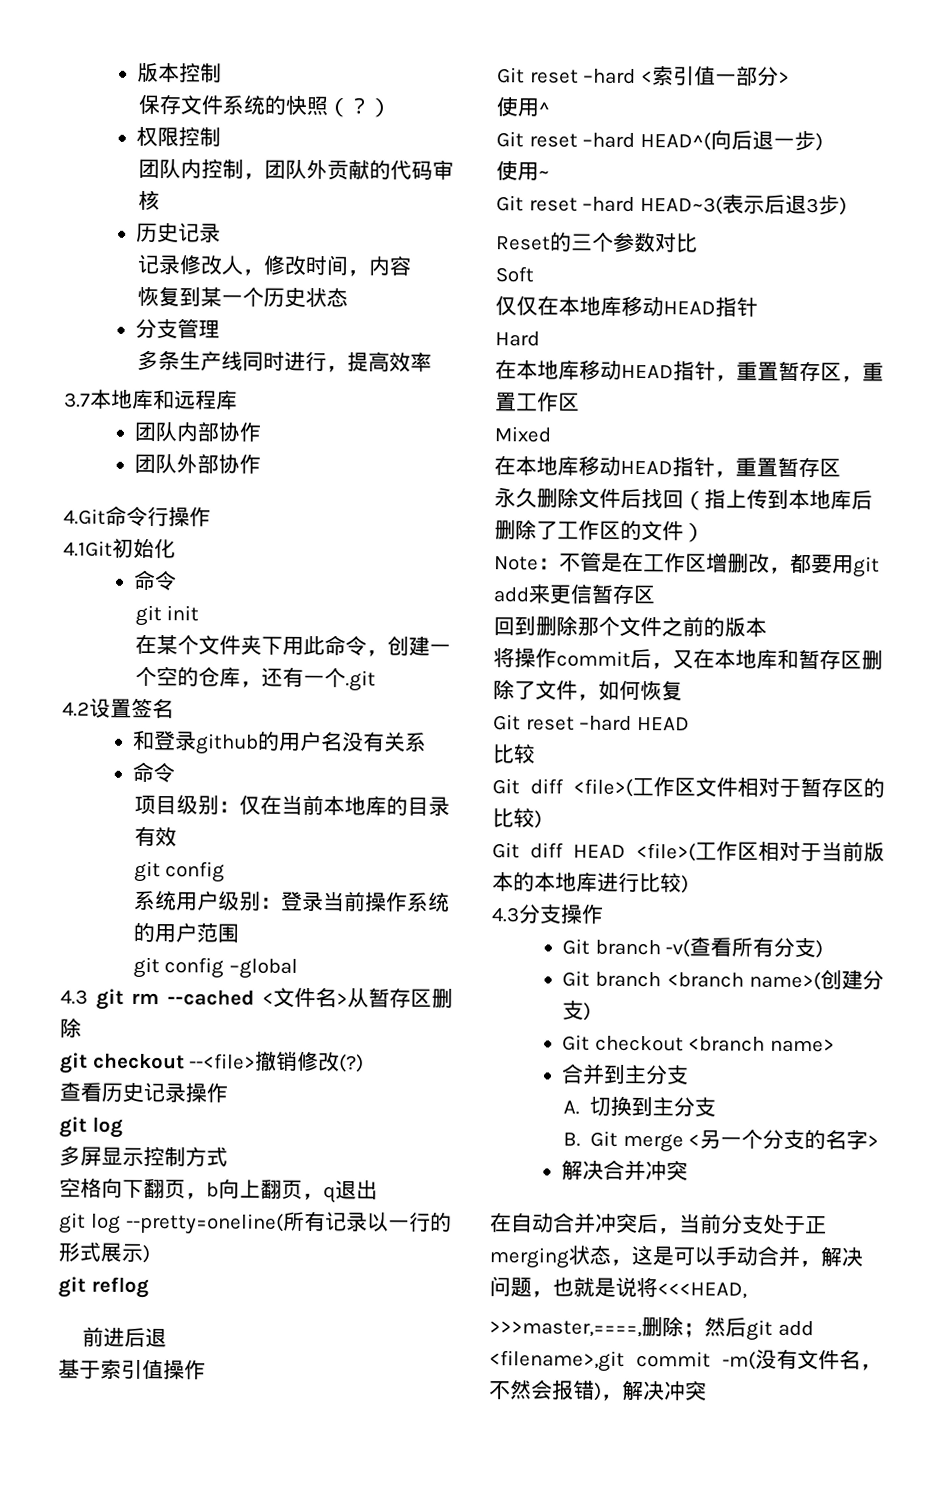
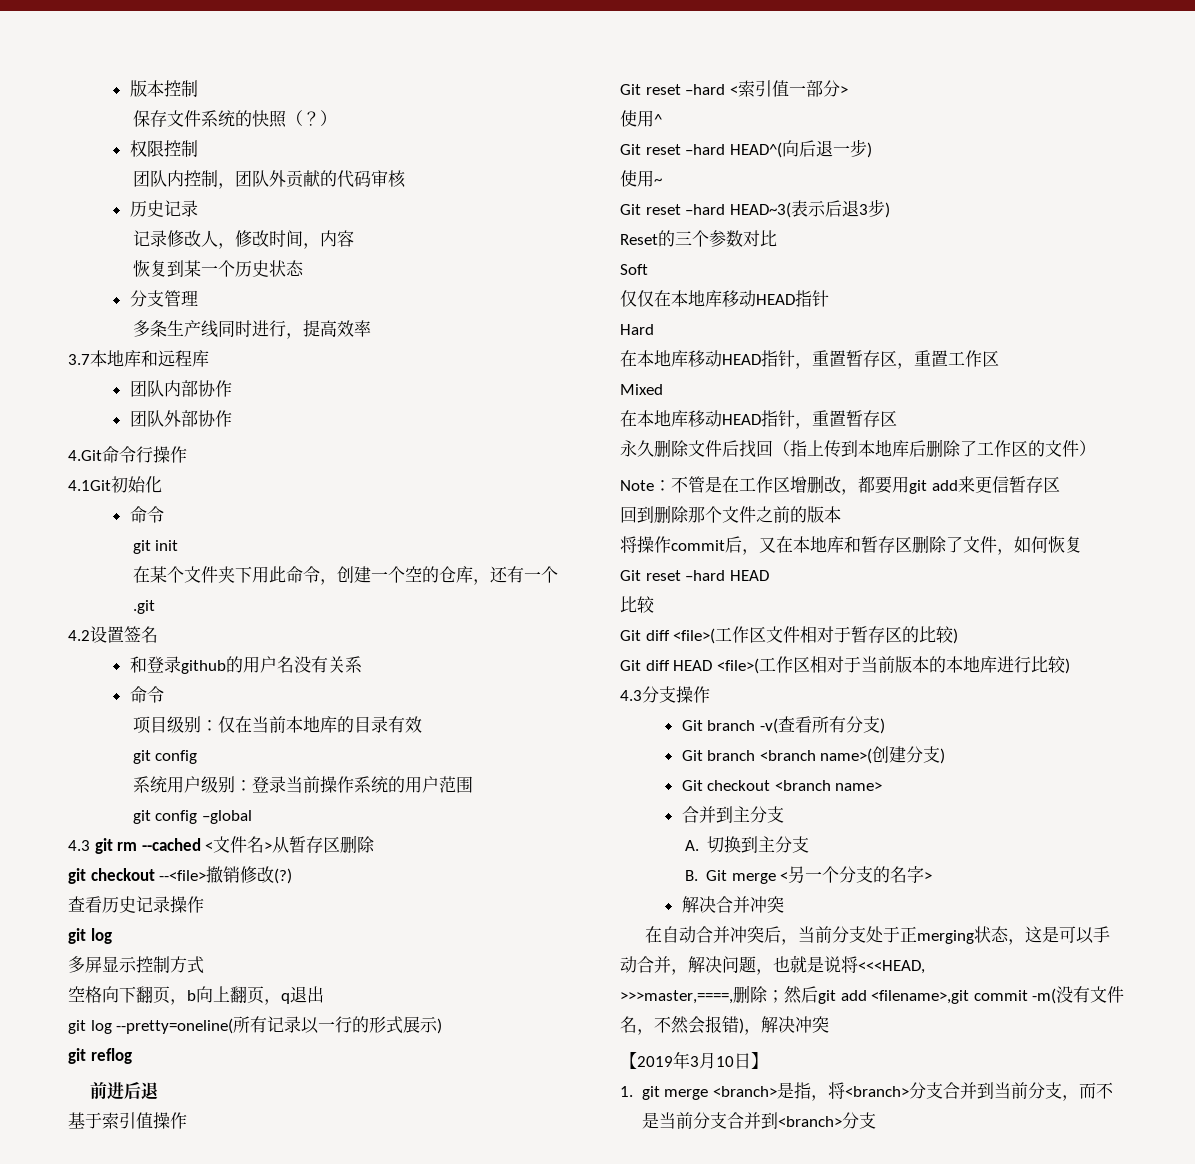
+ 【2019年3月10日】
+ 1. git merge <branch>是指，将<branch>分支合并到当前分支，而不是当前分支合并到<branch>分支

